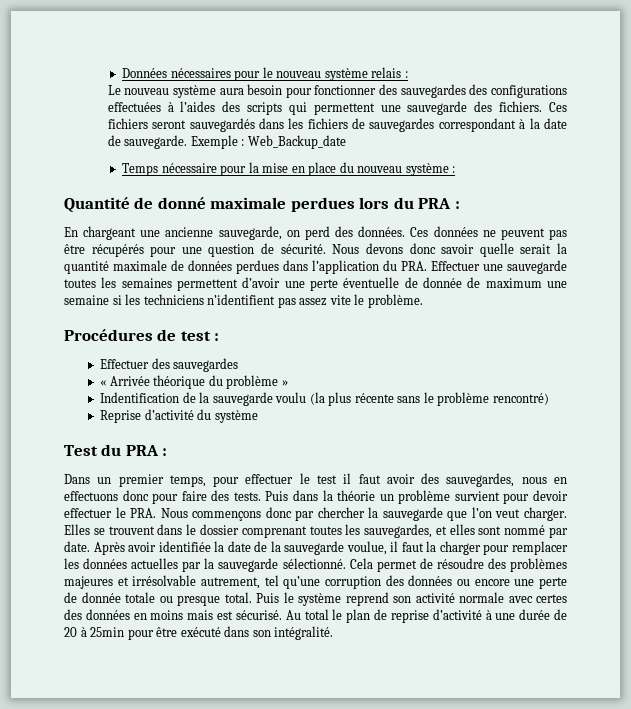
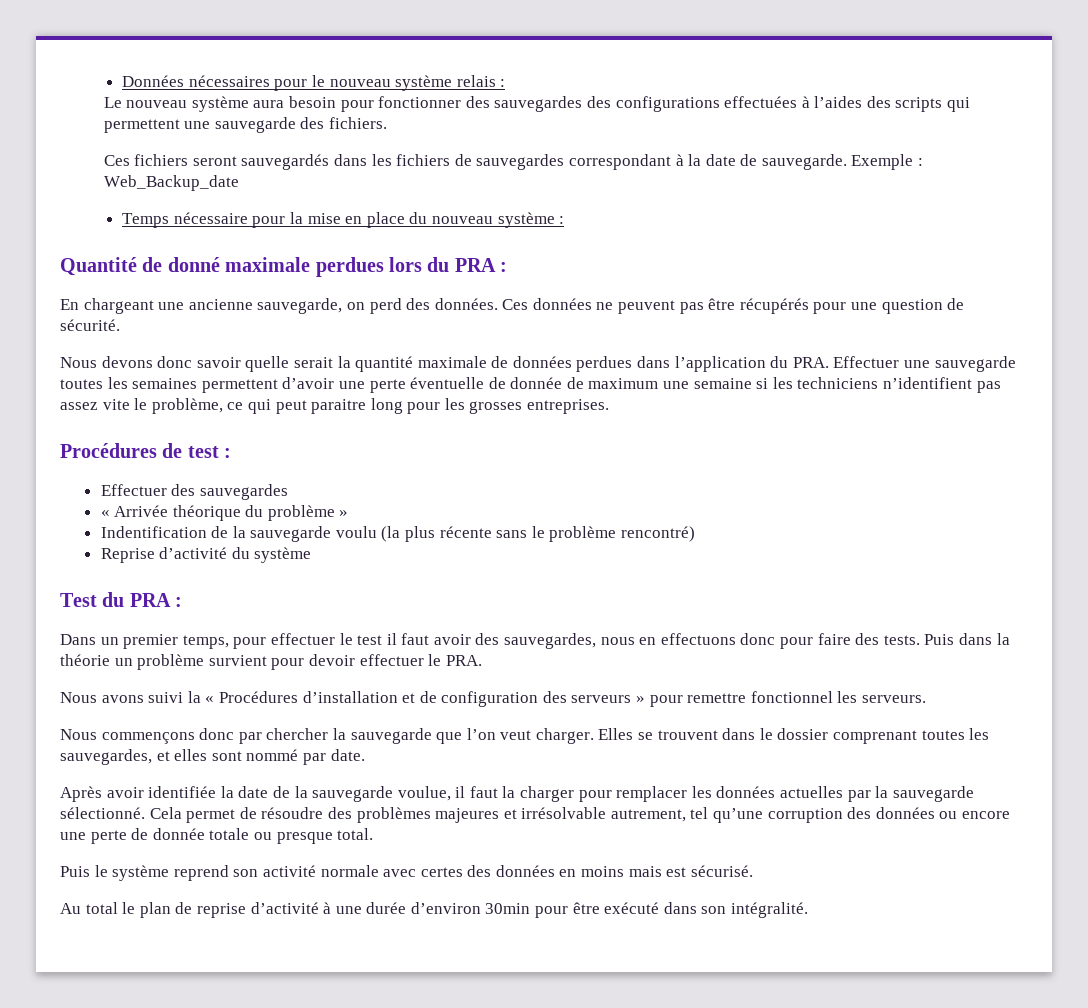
- Le nouveau système aura besoin pour fonctionner des sauvegardes des configurations effectuées à l’aides des scripts qui permettent une sauvegarde des fichiers. Ces fichiers seront sauvegardés dans les fichiers de sauvegardes correspondant à la date de sauvegarde.
+ Le nouveau système aura besoin pour fonctionner des sauvegardes des configurations effectuées à l’aides des scripts qui permettent une sauvegarde des fichiers.
+ Ces fichiers seront sauvegardés dans les fichiers de sauvegardes correspondant à la date de sauvegarde.
- Ces données ne peuvent pas être récupérés pour une question de sécurité. Nous devons donc savoir quelle serait la quantité maximale de données perdues dans l’application du PRA. Effectuer une sauvegarde toutes les semaines permettent d’avoir une perte éventuelle de donnée de maximum une semaine si les techniciens n’identifient pas assez vite le problème.
+ Ces données ne peuvent pas être récupérés pour une question de sécurité.
+ Nous devons donc savoir quelle serait la quantité maximale de données perdues dans l’application du PRA. Effectuer une sauvegarde toutes les semaines permettent d’avoir une perte éventuelle de donnée de maximum une semaine si les techniciens n’identifient pas assez vite le problème, ce qui peut paraitre long pour les grosses entreprises.
- Puis dans la théorie un problème survient pour devoir effectuer le PRA. Nous commençons donc par chercher la sauvegarde que l’on veut charger.
+ Puis dans la théorie un problème survient pour devoir effectuer le PRA.
+ Nous avons suivi la « Procédures d’installation et de configuration des serveurs » pour remettre fonctionnel les serveurs.
+ Nous commençons donc par chercher la sauvegarde que l’on veut charger.
- Elles se trouvent dans le dossier comprenant toutes les sauvegardes, et elles sont nommé par date. Après avoir identifiée la date de la sauvegarde voulue, il faut la charger pour remplacer les données actuelles par la sauvegarde sélectionné.
+ Elles se trouvent dans le dossier comprenant toutes les sauvegardes, et elles sont nommé par date.
+ Après avoir identifiée la date de la sauvegarde voulue, il faut la charger pour remplacer les données actuelles par la sauvegarde sélectionné.
- Cela permet de résoudre des problèmes majeures et irrésolvable autrement, tel qu’une corruption des données ou encore une perte de donnée totale ou presque total. Puis le système reprend son activité normale avec certes des données en moins mais est sécurisé. Au total le plan de reprise d’activité à une durée de 20 à 25min pour être exécuté dans son intégralité.
+ Cela permet de résoudre des problèmes majeures et irrésolvable autrement, tel qu’une corruption des données ou encore une perte de donnée totale ou presque total.
+ Puis le système reprend son activité normale avec certes des données en moins mais est sécurisé.
+ Au total le plan de reprise d’activité à une durée d’environ 30min pour être exécuté dans son intégralité.

